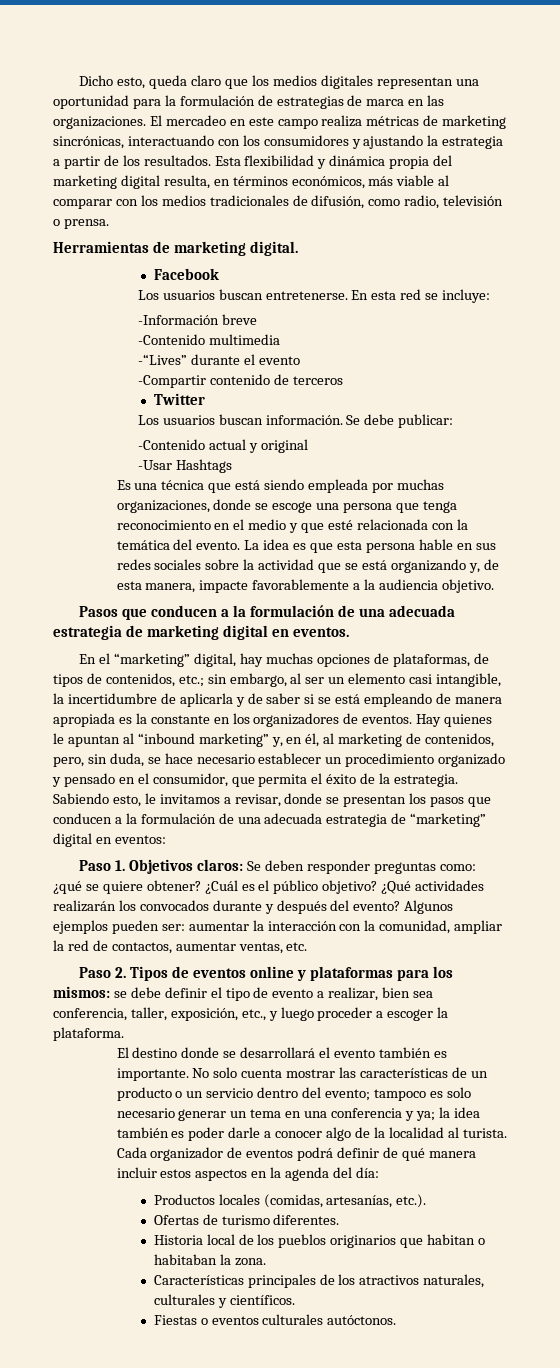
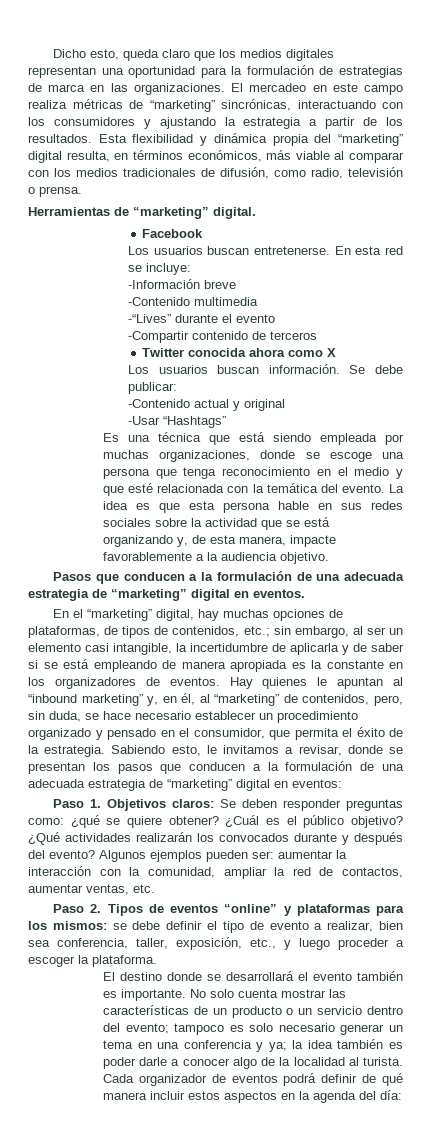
- El mercadeo en este campo realiza métricas de marketing sincrónicas, interactuando con los consumidores y ajustando la estrategia a partir de los resultados.
+ El mercadeo en este campo realiza métricas de “marketing” sincrónicas, interactuando con los consumidores y ajustando la estrategia a partir de los resultados.
- Esta flexibilidad y dinámica propia del marketing digital resulta, en términos económicos, más viable al comparar con los medios tradicionales de difusión, como radio, televisión o prensa.
+ Esta flexibilidad y dinámica propia del “marketing” digital resulta, en términos económicos, más viable al comparar con los medios tradicionales de difusión, como radio, televisión o prensa.
- Herramientas de marketing digital.
+ Herramientas de “marketing” digital.
- Twitter
+ Twitter conocida ahora como X
- -Usar Hashtags
+ -Usar “Hashtags”
- Pasos que conducen a la formulación de una adecuada estrategia de marketing digital en eventos.
+ Pasos que conducen a la formulación de una adecuada estrategia de “marketing” digital en eventos.
- Hay quienes le apuntan al “inbound marketing” y, en él, al marketing de contenidos, pero, sin duda, se hace necesario establecer un procedimiento organizado y pensado en el consumidor, que permita el éxito de la estrategia.
+ Hay quienes le apuntan al “inbound marketing” y, en él, al “marketing” de contenidos, pero, sin duda, se hace necesario establecer un procedimiento organizado y pensado en el consumidor, que permita el éxito de la estrategia.
- Paso 2. Tipos de eventos online y plataformas para los mismos: se debe definir el tipo de evento a realizar, bien sea conferencia, taller, exposición, etc., y luego proceder a escoger la plataforma.
+ Paso 2. Tipos de eventos “online” y plataformas para los mismos: se debe definir el tipo de evento a realizar, bien sea conferencia, taller, exposición, etc., y luego proceder a escoger la plataforma.
- Productos locales (comidas, artesanías, etc.).
- Ofertas de turismo diferentes.
- Historia local de los pueblos originarios que habitan o habitaban la zona.
- Características principales de los atractivos naturales, culturales y científicos.
- Fiestas o eventos culturales autóctonos.

